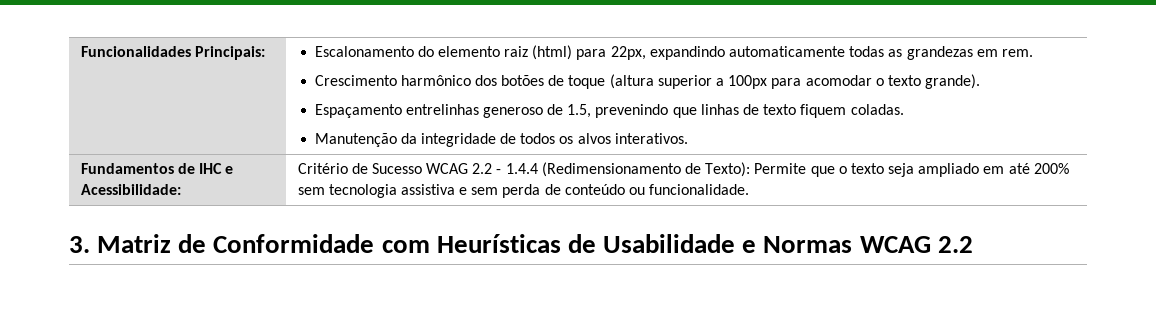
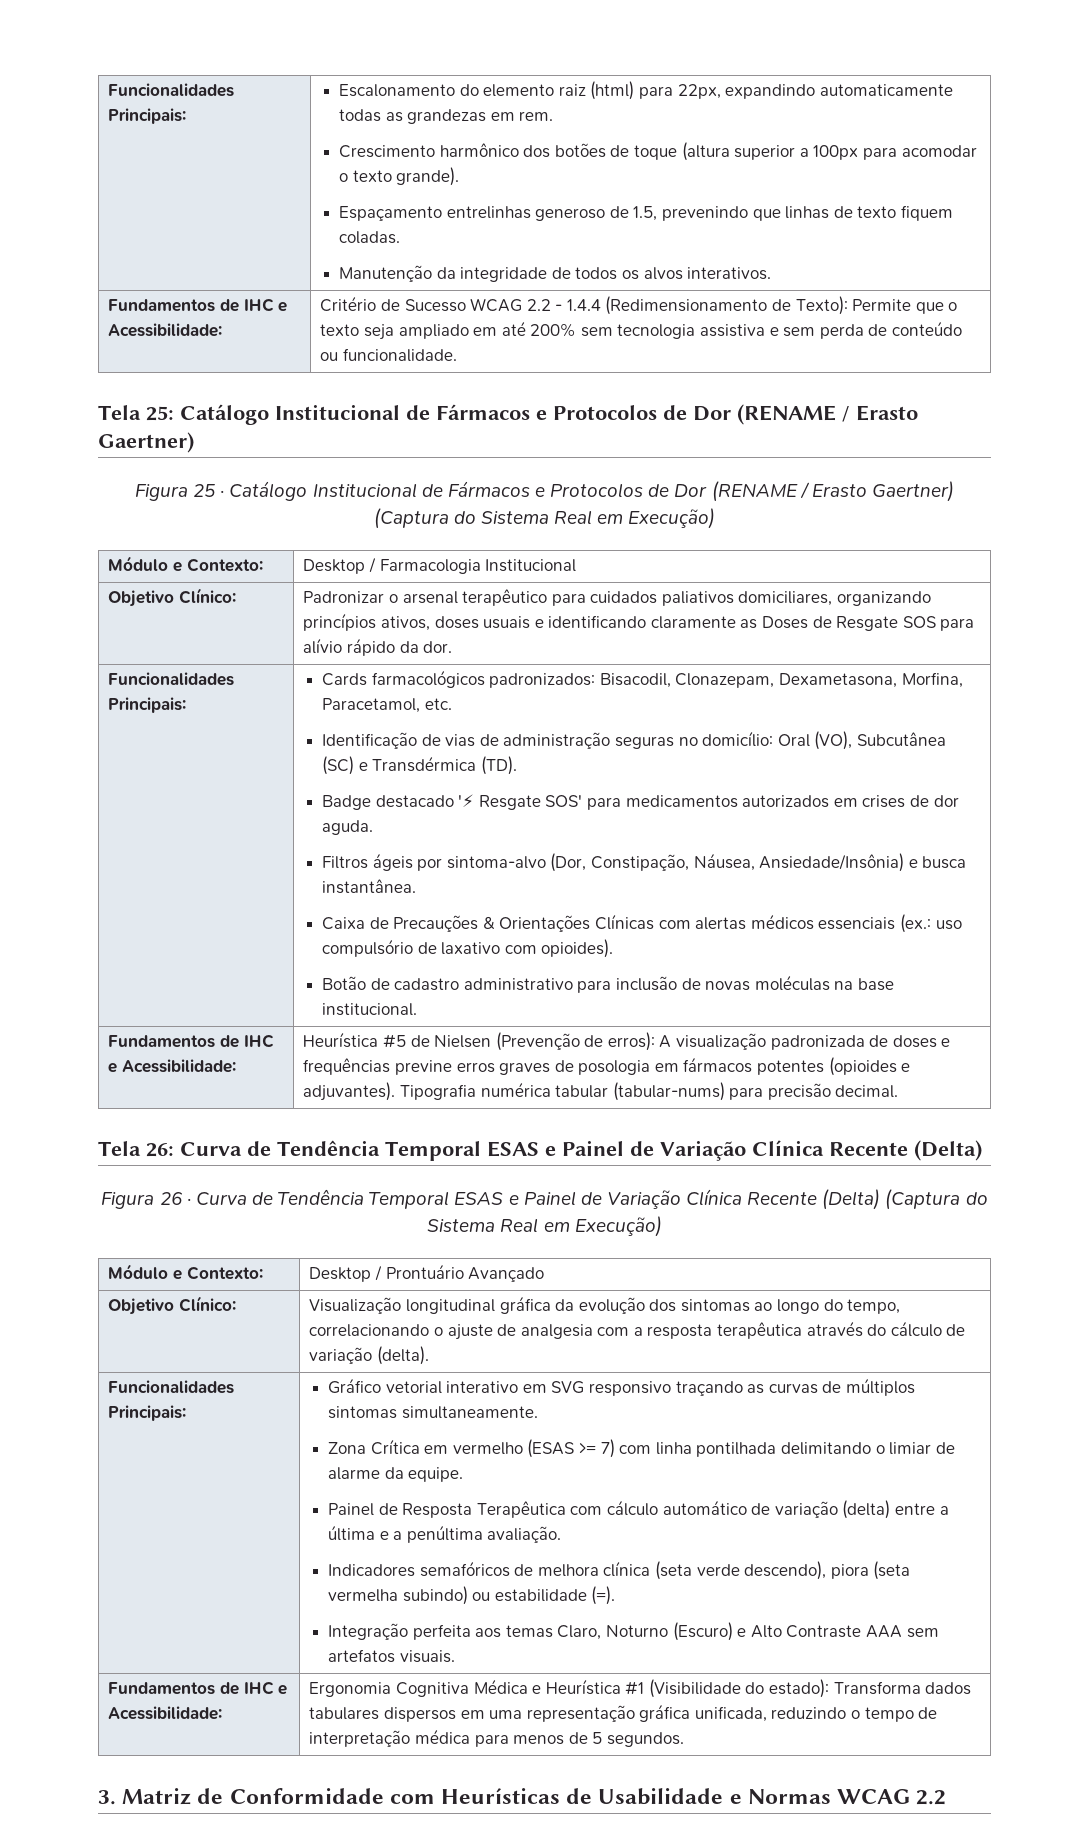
+ Tela 25: Catálogo Institucional de Fármacos e Protocolos de Dor (RENAME / Erasto Gaertner)
+ Figura 25 · Catálogo Institucional de Fármacos e Protocolos de Dor (RENAME / Erasto Gaertner) (Captura do Sistema Real em Execução)
+ Módulo e Contexto: | Desktop / Farmacologia Institucional
+ Objetivo Clínico: | Padronizar o arsenal terapêutico para cuidados paliativos domiciliares, organizando princípios ativos, doses usuais e identificando claramente as Doses de Resgate SOS para alívio rápido da dor.
+ Funcionalidades Principais: | Cards farmacológicos padronizados: Bisacodil, Clonazepam, Dexametasona, Morfina, Paracetamol, etc.
+ Identificação de vias de administração seguras no domicílio: Oral (VO), Subcutânea (SC) e Transdérmica (TD).
+ Badge destacado '⚡ Resgate SOS' para medicamentos autorizados em crises de dor aguda.
+ Filtros ágeis por sintoma-alvo (Dor, Constipação, Náusea, Ansiedade/Insônia) e busca instantânea.
+ Caixa de Precauções & Orientações Clínicas com alertas médicos essenciais (ex.: uso compulsório de laxativo com opioides).
+ Botão de cadastro administrativo para inclusão de novas moléculas na base institucional.
+ Fundamentos de IHC e Acessibilidade: | Heurística #5 de Nielsen (Prevenção de erros): A visualização padronizada de doses e frequências previne erros graves de posologia em fármacos potentes (opioides e adjuvantes). Tipografia numérica tabular (tabular-nums) para precisão decimal.
+ Tela 26: Curva de Tendência Temporal ESAS e Painel de Variação Clínica Recente (Delta)
+ Figura 26 · Curva de Tendência Temporal ESAS e Painel de Variação Clínica Recente (Delta) (Captura do Sistema Real em Execução)
+ Módulo e Contexto: | Desktop / Prontuário Avançado
+ Objetivo Clínico: | Visualização longitudinal gráfica da evolução dos sintomas ao longo do tempo, correlacionando o ajuste de analgesia com a resposta terapêutica através do cálculo de variação (delta).
+ Funcionalidades Principais: | Gráfico vetorial interativo em SVG responsivo traçando as curvas de múltiplos sintomas simultaneamente.
+ Zona Crítica em vermelho (ESAS >= 7) com linha pontilhada delimitando o limiar de alarme da equipe.
+ Painel de Resposta Terapêutica com cálculo automático de variação (delta) entre a última e a penúltima avaliação.
+ Indicadores semafóricos de melhora clínica (seta verde descendo), piora (seta vermelha subindo) ou estabilidade (=).
+ Integração perfeita aos temas Claro, Noturno (Escuro) e Alto Contraste AAA sem artefatos visuais.
+ Fundamentos de IHC e Acessibilidade: | Ergonomia Cognitiva Médica e Heurística #1 (Visibilidade do estado): Transforma dados tabulares dispersos em uma representação gráfica unificada, reduzindo o tempo de interpretação médica para menos de 5 segundos.

